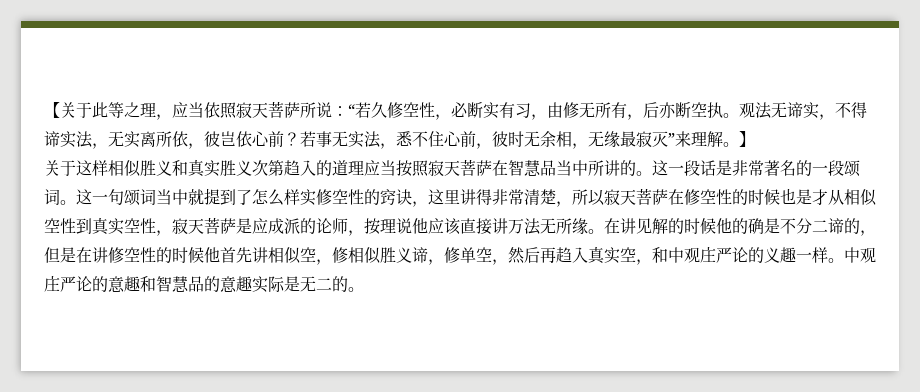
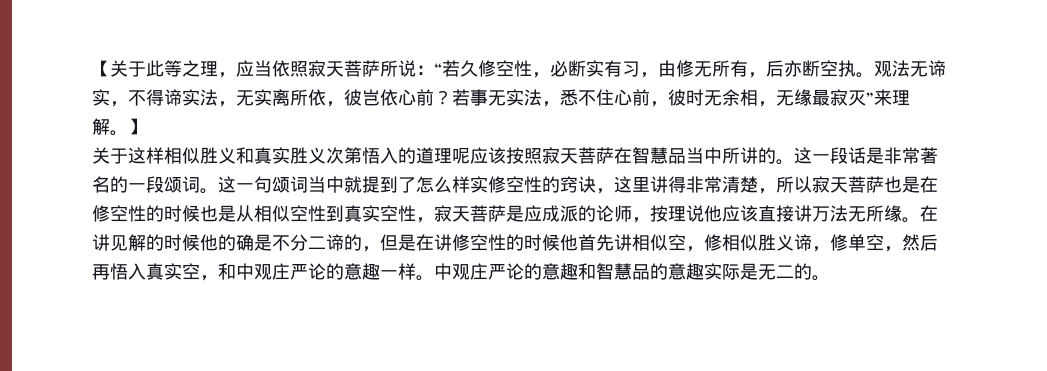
- 关于这样相似胜义和真实胜义次第趋入的道理应当按照寂天菩萨在智慧品当中所讲的。
+ 关于这样相似胜义和真实胜义次第悟入的道理呢应该按照寂天菩萨在智慧品当中所讲的。
- 这一句颂词当中就提到了怎么样实修空性的窍诀，这里讲得非常清楚，所以寂天菩萨在修空性的时候也是才从相似空性到真实空性，寂天菩萨是应成派的论师，按理说他应该直接讲万法无所缘。
+ 这一句颂词当中就提到了怎么样实修空性的窍诀，这里讲得非常清楚，所以寂天菩萨也是在修空性的时候也是从相似空性到真实空性，寂天菩萨是应成派的论师，按理说他应该直接讲万法无所缘。
- 在讲见解的时候他的确是不分二谛的，但是在讲修空性的时候他首先讲相似空，修相似胜义谛，修单空，然后再趋入真实空，和中观庄严论的义趣一样。
+ 在讲见解的时候他的确是不分二谛的，但是在讲修空性的时候他首先讲相似空，修相似胜义谛，修单空，然后再悟入真实空，和中观庄严论的意趣一样。

